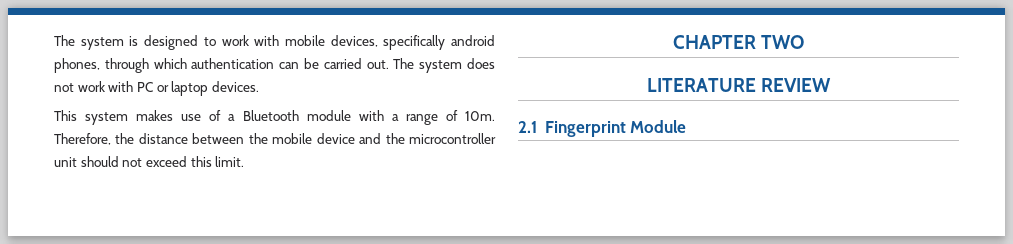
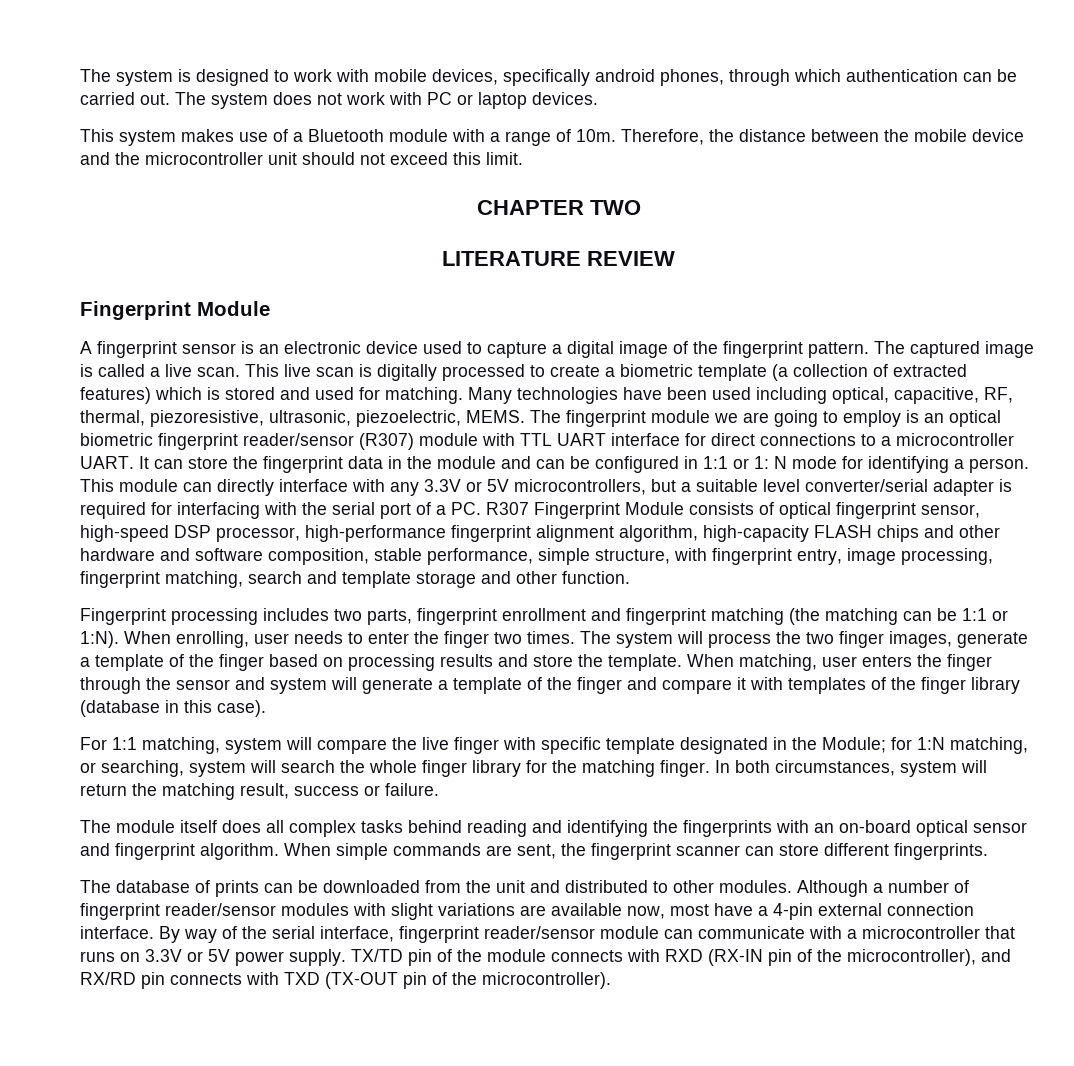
  LITERATURE REVIEW
- 2.1 Fingerprint Module
+ Fingerprint Module
+ A fingerprint sensor is an electronic device used to capture a digital image of the fingerprint pattern. The captured image is called a live scan. This live scan is digitally processed to create a biometric template (a collection of extracted features) which is stored and used for matching. Many technologies have been used including optical, capacitive, RF, thermal, piezoresistive, ultrasonic, piezoelectric, MEMS. The fingerprint module we are going to employ is an optical biometric fingerprint reader/sensor (R307) module with TTL UART interface for direct connections to a microcontroller UART. It can store the fingerprint data in the module and can be configured in 1:1 or 1: N mode for identifying a person. This module can directly interface with any 3.3V or 5V microcontrollers, but a suitable level converter/serial adapter is required for interfacing with the serial port of a PC. R307 Fingerprint Module consists of optical fingerprint sensor, high-speed DSP processor, high-performance fingerprint alignment algorithm, high-capacity FLASH chips and other hardware and software composition, stable performance, simple structure, with fingerprint entry, image processing, fingerprint matching, search and template storage and other function.
+ Fingerprint processing includes two parts, fingerprint enrollment and fingerprint matching (the matching can be 1:1 or 1:N). When enrolling, user needs to enter the finger two times. The system will process the two finger images, generate a template of the finger based on processing results and store the template. When matching, user enters the finger through the sensor and system will generate a template of the finger and compare it with templates of the finger library (database in this case).
+ For 1:1 matching, system will compare the live finger with specific template designated in the Module; for 1:N matching, or searching, system will search the whole finger library for the matching finger. In both circumstances, system will return the matching result, success or failure.
+ The module itself does all complex tasks behind reading and identifying the fingerprints with an on-board optical sensor and fingerprint algorithm. When simple commands are sent, the fingerprint scanner can store different fingerprints.
+ The database of prints can be downloaded from the unit and distributed to other modules. Although a number of fingerprint reader/sensor modules with slight variations are available now, most have a 4-pin external connection interface. By way of the serial interface, fingerprint reader/sensor module can communicate with a microcontroller that runs on 3.3V or 5V power supply. TX/TD pin of the module connects with RXD (RX-IN pin of the microcontroller), and RX/RD pin connects with TXD (TX-OUT pin of the microcontroller).

